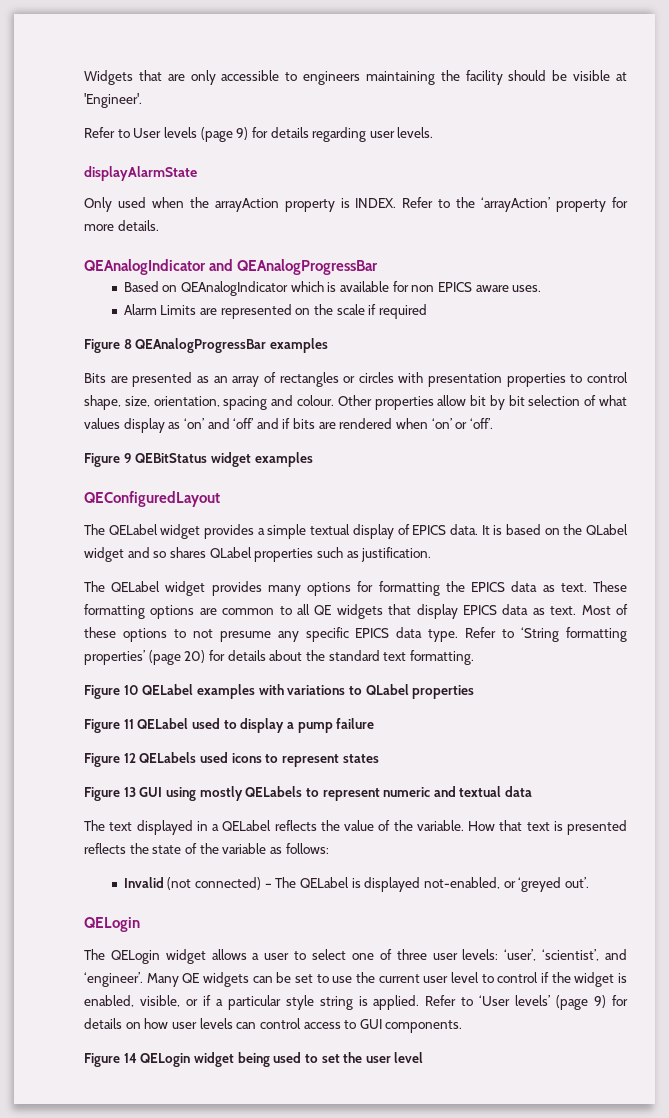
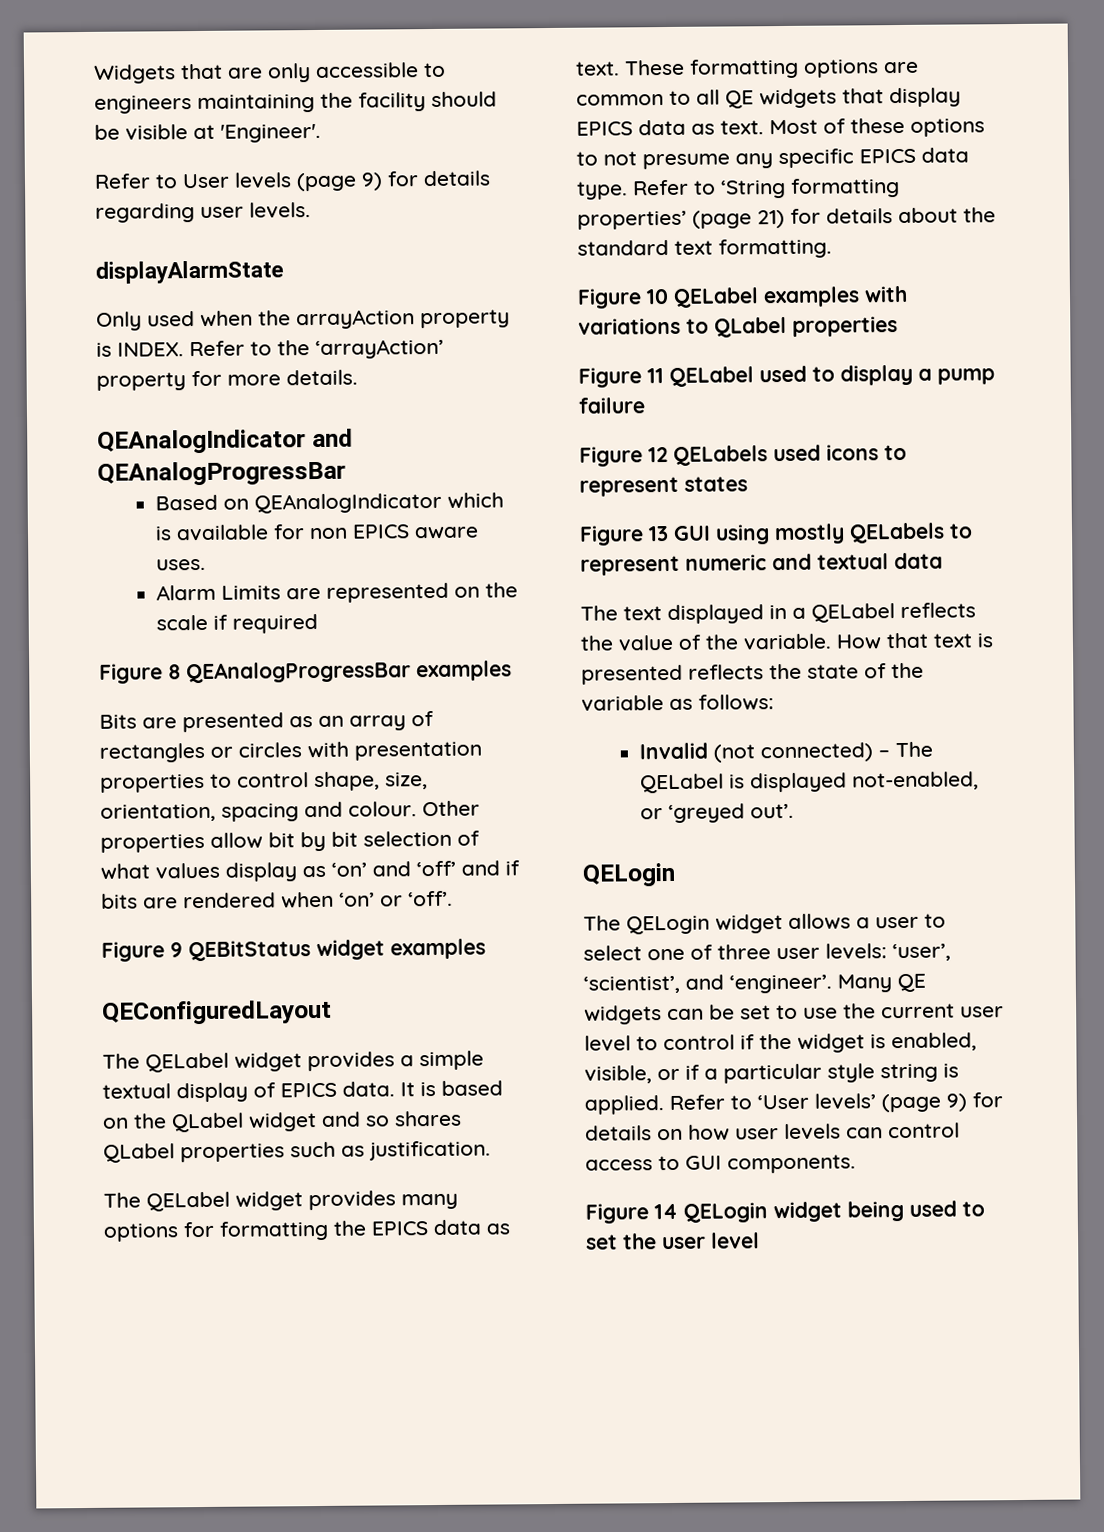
- Refer to ‘String formatting properties’ (page 20) for details about the standard text formatting.
+ Refer to ‘String formatting properties’ (page 21) for details about the standard text formatting.

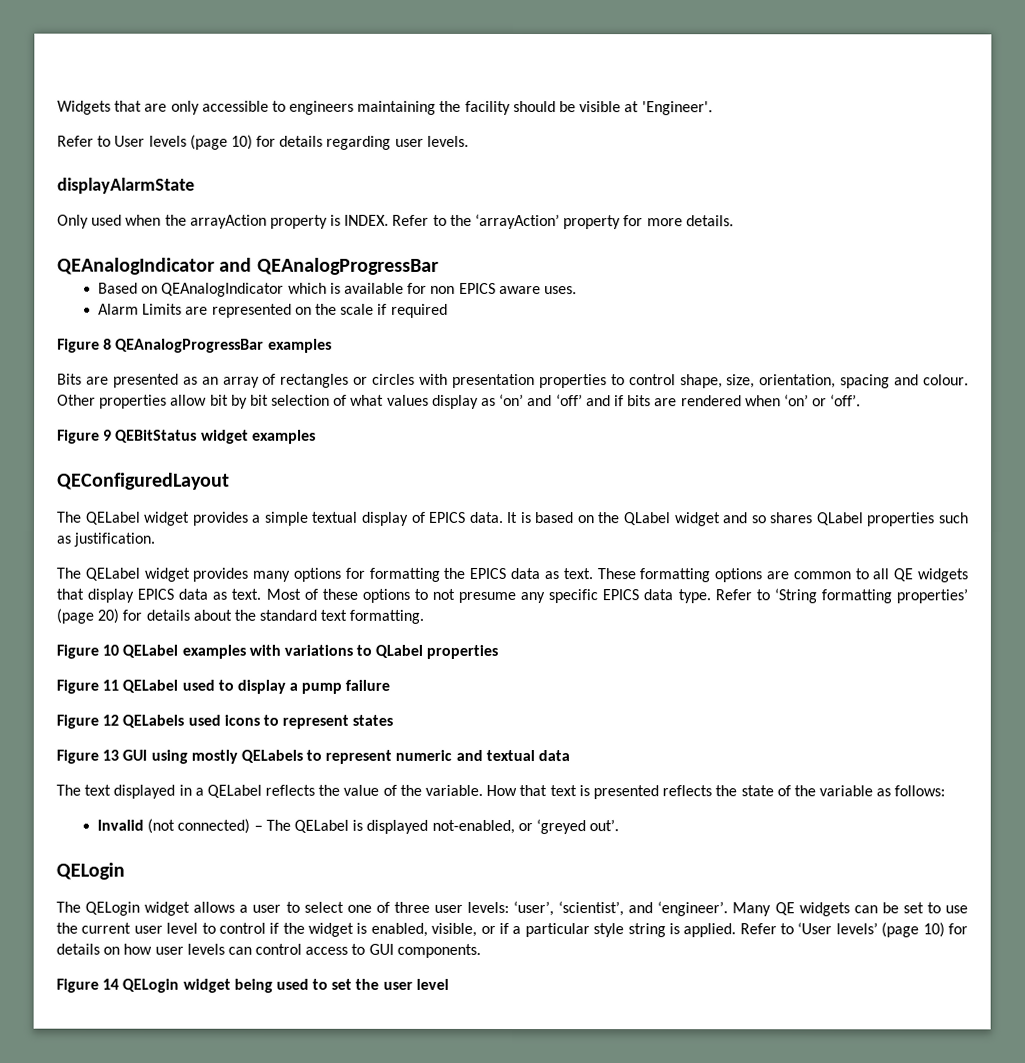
- Refer to User levels (page 9) for details regarding user levels.
+ Refer to User levels (page 10) for details regarding user levels.
- Refer to ‘String formatting properties’ (page 21) for details about the standard text formatting.
+ Refer to ‘String formatting properties’ (page 20) for details about the standard text formatting.
- Refer to ‘User levels’ (page 9) for details on how user levels can control access to GUI components.
+ Refer to ‘User levels’ (page 10) for details on how user levels can control access to GUI components.

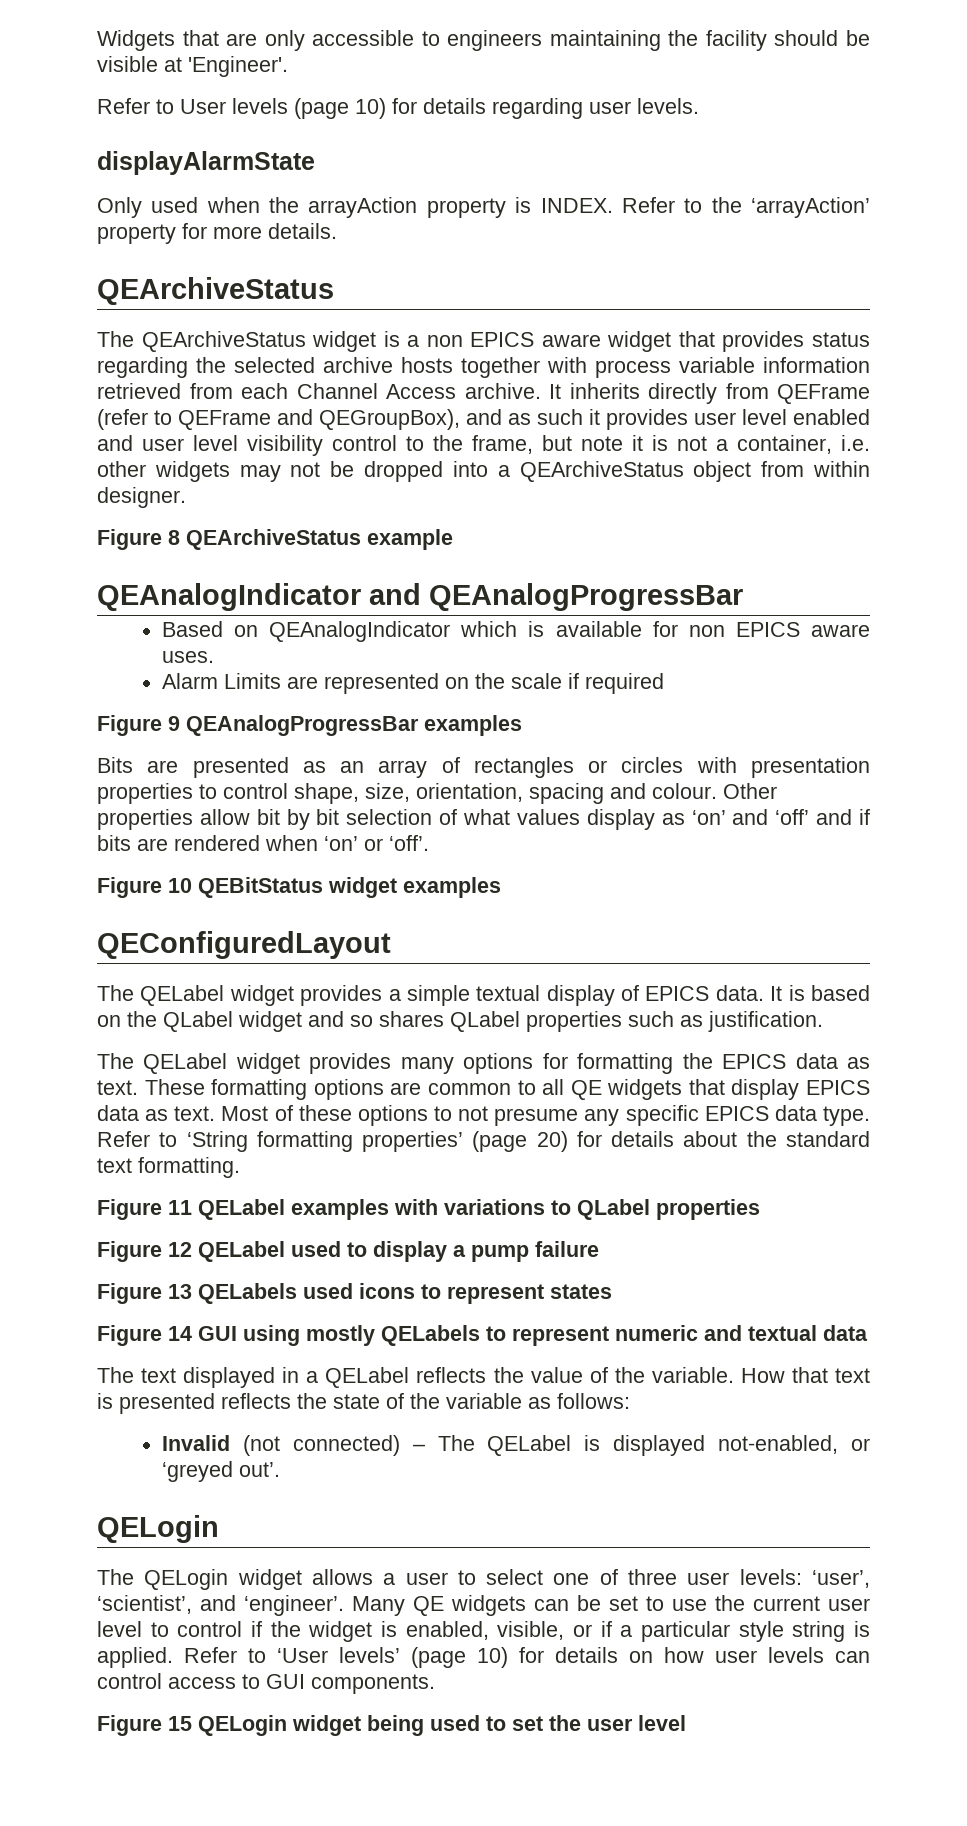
  Refer to the ‘arrayAction’ property for more details.
+ QEArchiveStatus
+ The QEArchiveStatus widget is a non EPICS aware widget that provides status regarding the selected archive hosts together with process variable information retrieved from each Channel Access archive. It inherits directly from QEFrame (refer to QEFrame and QEGroupBox), and as such it provides user level enabled and user level visibility control to the frame, but note it is not a container, i.e. other widgets may not be dropped into a QEArchiveStatus object from within designer.
+ Figure 8 QEArchiveStatus example
- Figure 8 QEAnalogProgressBar examples
+ Figure 9 QEAnalogProgressBar examples
- Figure 9 QEBitStatus widget examples
+ Figure 10 QEBitStatus widget examples
- Figure 10 QELabel examples with variations to QLabel properties
+ Figure 11 QELabel examples with variations to QLabel properties
- Figure 11 QELabel used to display a pump failure
+ Figure 12 QELabel used to display a pump failure
- Figure 12 QELabels used icons to represent states
+ Figure 13 QELabels used icons to represent states
- Figure 13 GUI using mostly QELabels to represent numeric and textual data
+ Figure 14 GUI using mostly QELabels to represent numeric and textual data
- Figure 14 QELogin widget being used to set the user level
+ Figure 15 QELogin widget being used to set the user level

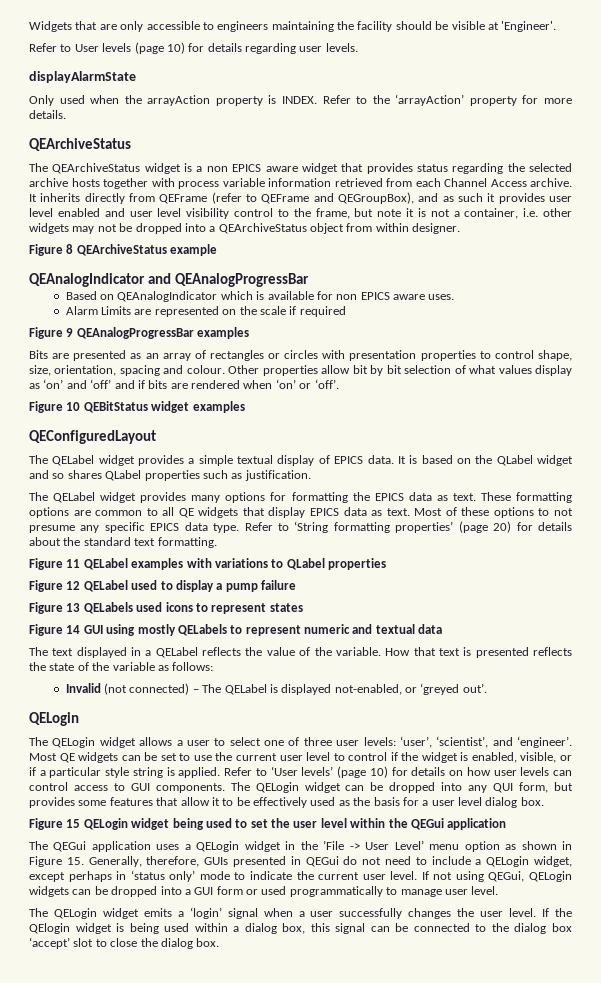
- Many QE widgets can be set to use the current user level to control if the widget is enabled, visible, or if a particular style string is applied.
+ Most QE widgets can be set to use the current user level to control if the widget is enabled, visible, or if a particular style string is applied.
+ The QELogin widget can be dropped into any QUI form, but provides some features that allow it to be effectively used as the basis for a user level dialog box.
- Figure 15 QELogin widget being used to set the user level
+ Figure 15 QELogin widget being used to set the user level within the QEGui application
+ The QEGui application uses a QELogin widget in the ’File -> User Level’ menu option as shown in Figure 15. Generally, therefore, GUIs presented in QEGui do not need to include a QELogin widget, except perhaps in ‘status only’ mode to indicate the current user level. If not using QEGui, QELogin widgets can be dropped into a GUI form or used programmatically to manage user level.
+ The QELogin widget emits a ‘login’ signal when a user successfully changes the user level. If the QElogin widget is being used within a dialog box, this signal can be connected to the dialog box ‘accept’ slot to close the dialog box.

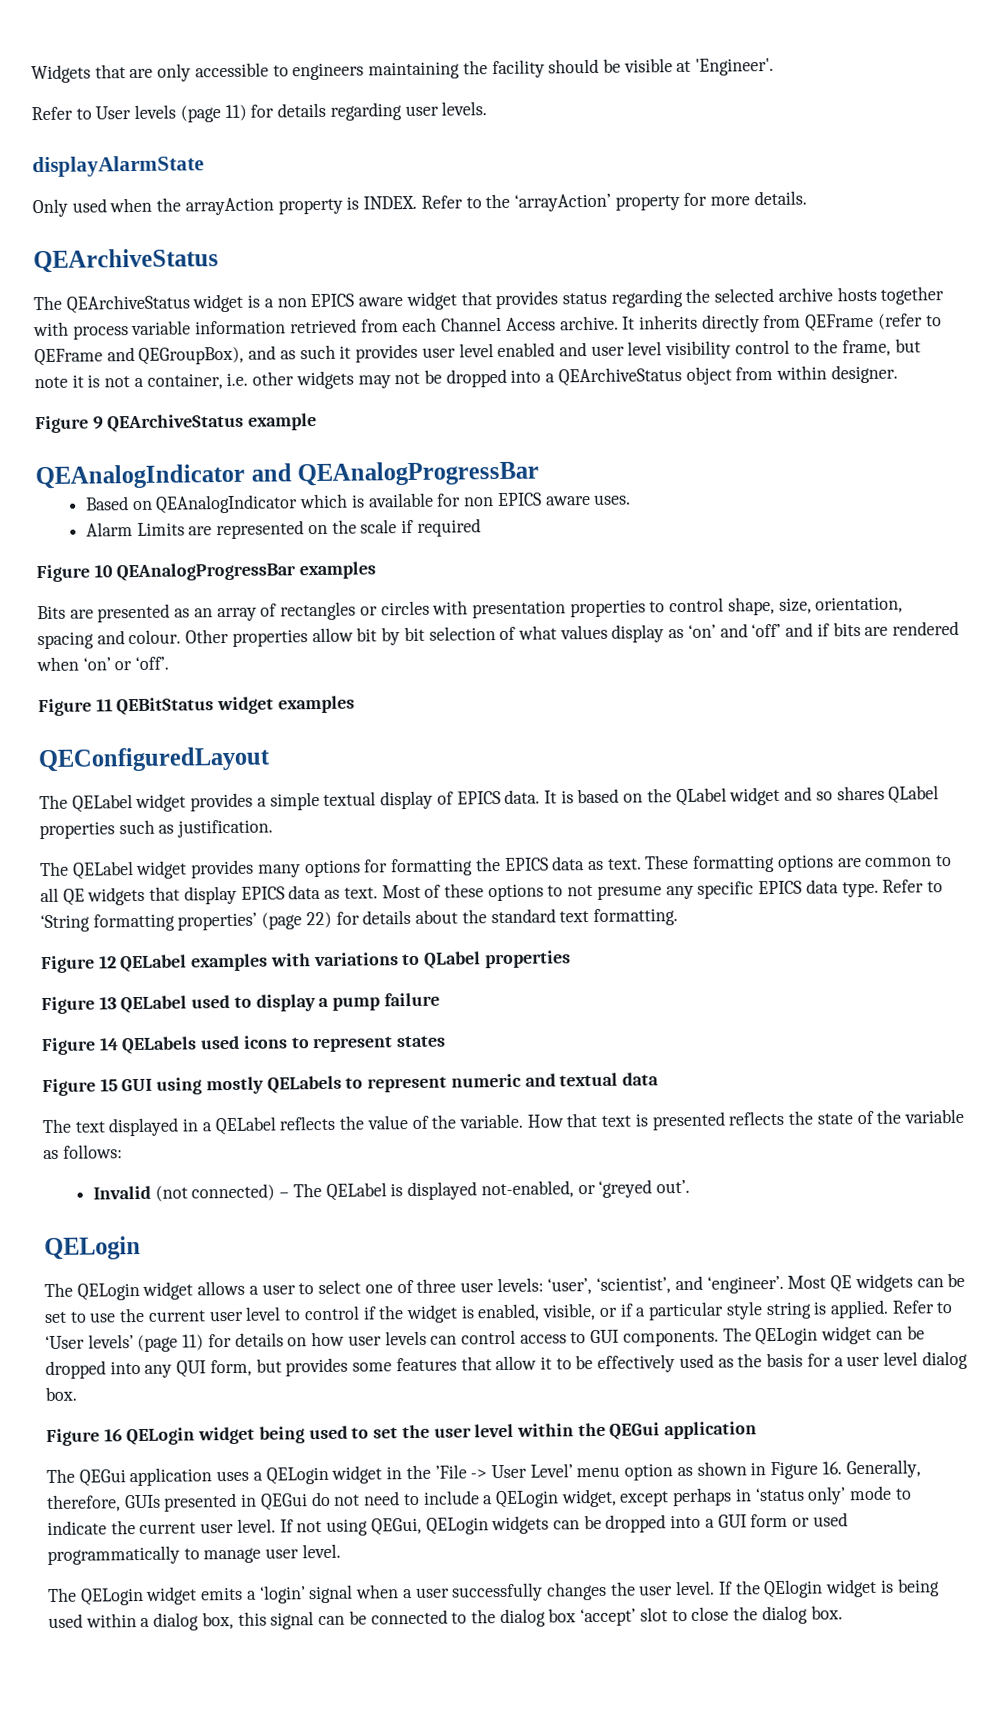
- Refer to User levels (page 10) for details regarding user levels.
+ Refer to User levels (page 11) for details regarding user levels.
- Figure 8 QEArchiveStatus example
+ Figure 9 QEArchiveStatus example
- Figure 9 QEAnalogProgressBar examples
+ Figure 10 QEAnalogProgressBar examples
- Figure 10 QEBitStatus widget examples
+ Figure 11 QEBitStatus widget examples
- Refer to ‘String formatting properties’ (page 20) for details about the standard text formatting.
+ Refer to ‘String formatting properties’ (page 22) for details about the standard text formatting.
- Figure 11 QELabel examples with variations to QLabel properties
+ Figure 12 QELabel examples with variations to QLabel properties
- Figure 12 QELabel used to display a pump failure
+ Figure 13 QELabel used to display a pump failure
- Figure 13 QELabels used icons to represent states
+ Figure 14 QELabels used icons to represent states
- Figure 14 GUI using mostly QELabels to represent numeric and textual data
+ Figure 15 GUI using mostly QELabels to represent numeric and textual data
- Refer to ‘User levels’ (page 10) for details on how user levels can control access to GUI components.
+ Refer to ‘User levels’ (page 11) for details on how user levels can control access to GUI components.
- Figure 15 QELogin widget being used to set the user level within the QEGui application
+ Figure 16 QELogin widget being used to set the user level within the QEGui application
- The QEGui application uses a QELogin widget in the ’File -> User Level’ menu option as shown in Figure 15. Generally, therefore, GUIs presented in QEGui do not need to include a QELogin widget, except perhaps in ‘status only’ mode to indicate the current user level.
+ The QEGui application uses a QELogin widget in the ’File -> User Level’ menu option as shown in Figure 16. Generally, therefore, GUIs presented in QEGui do not need to include a QELogin widget, except perhaps in ‘status only’ mode to indicate the current user level.

